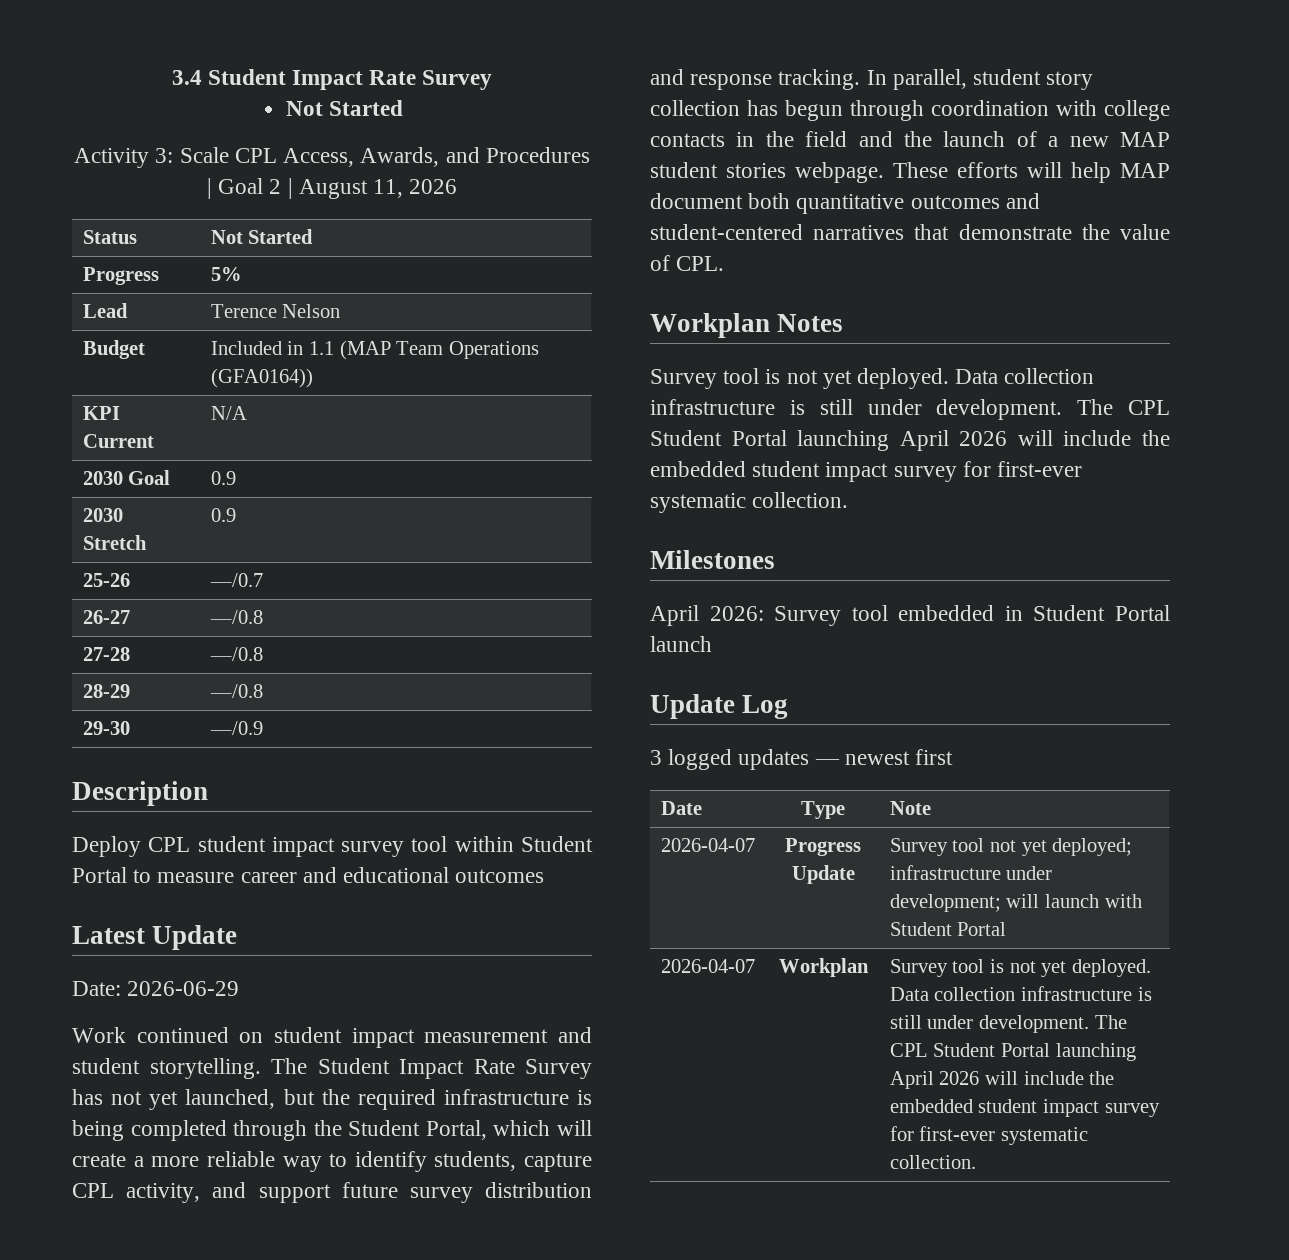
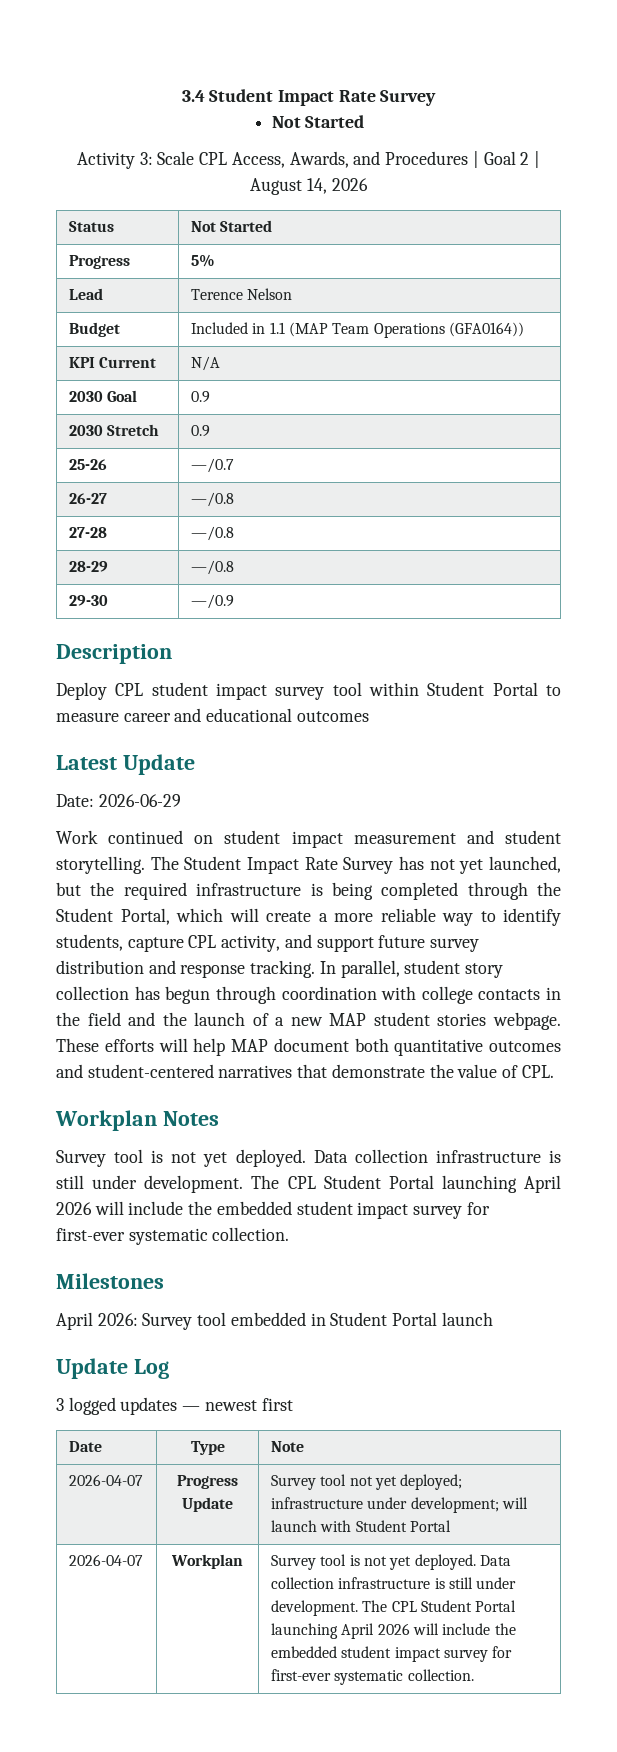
- Activity 3: Scale CPL Access, Awards, and Procedures | Goal 2 | August 11, 2026
+ Activity 3: Scale CPL Access, Awards, and Procedures | Goal 2 | August 14, 2026

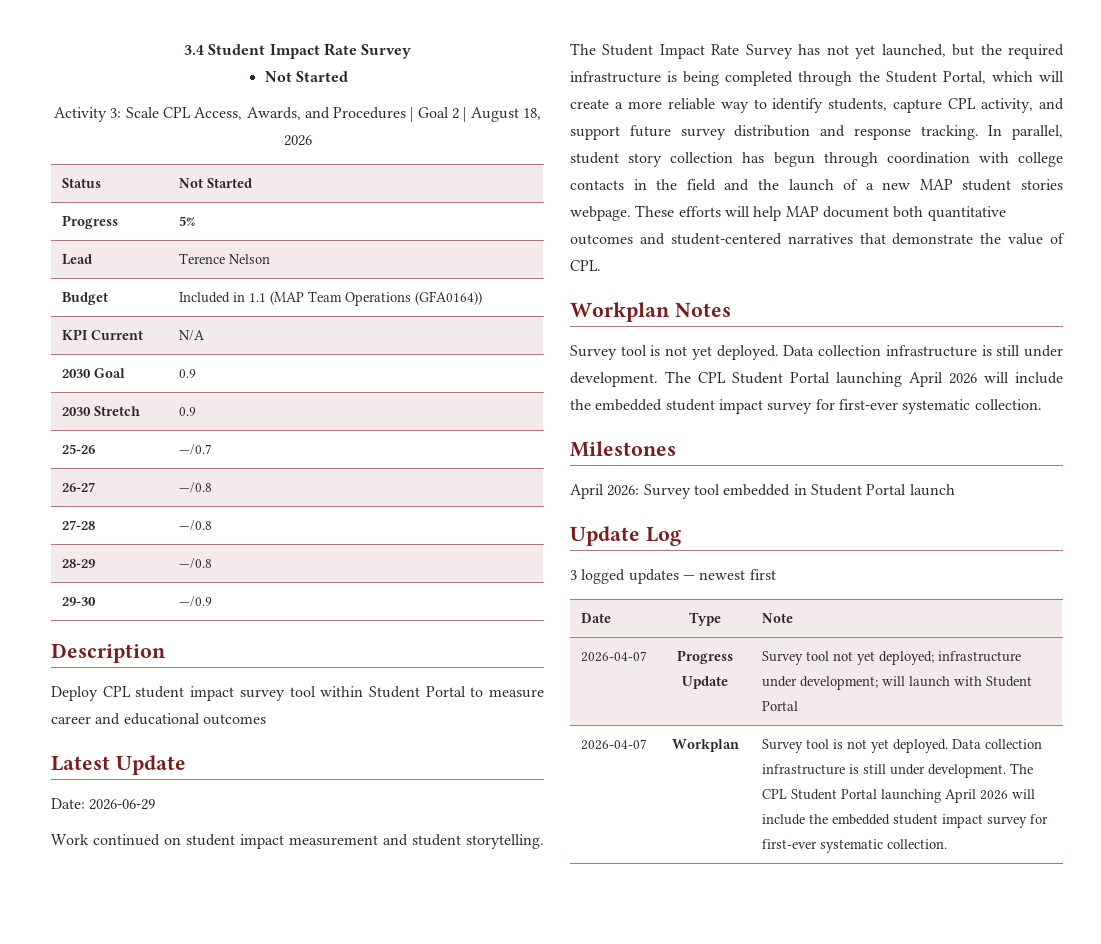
- Activity 3: Scale CPL Access, Awards, and Procedures | Goal 2 | August 14, 2026
+ Activity 3: Scale CPL Access, Awards, and Procedures | Goal 2 | August 18, 2026

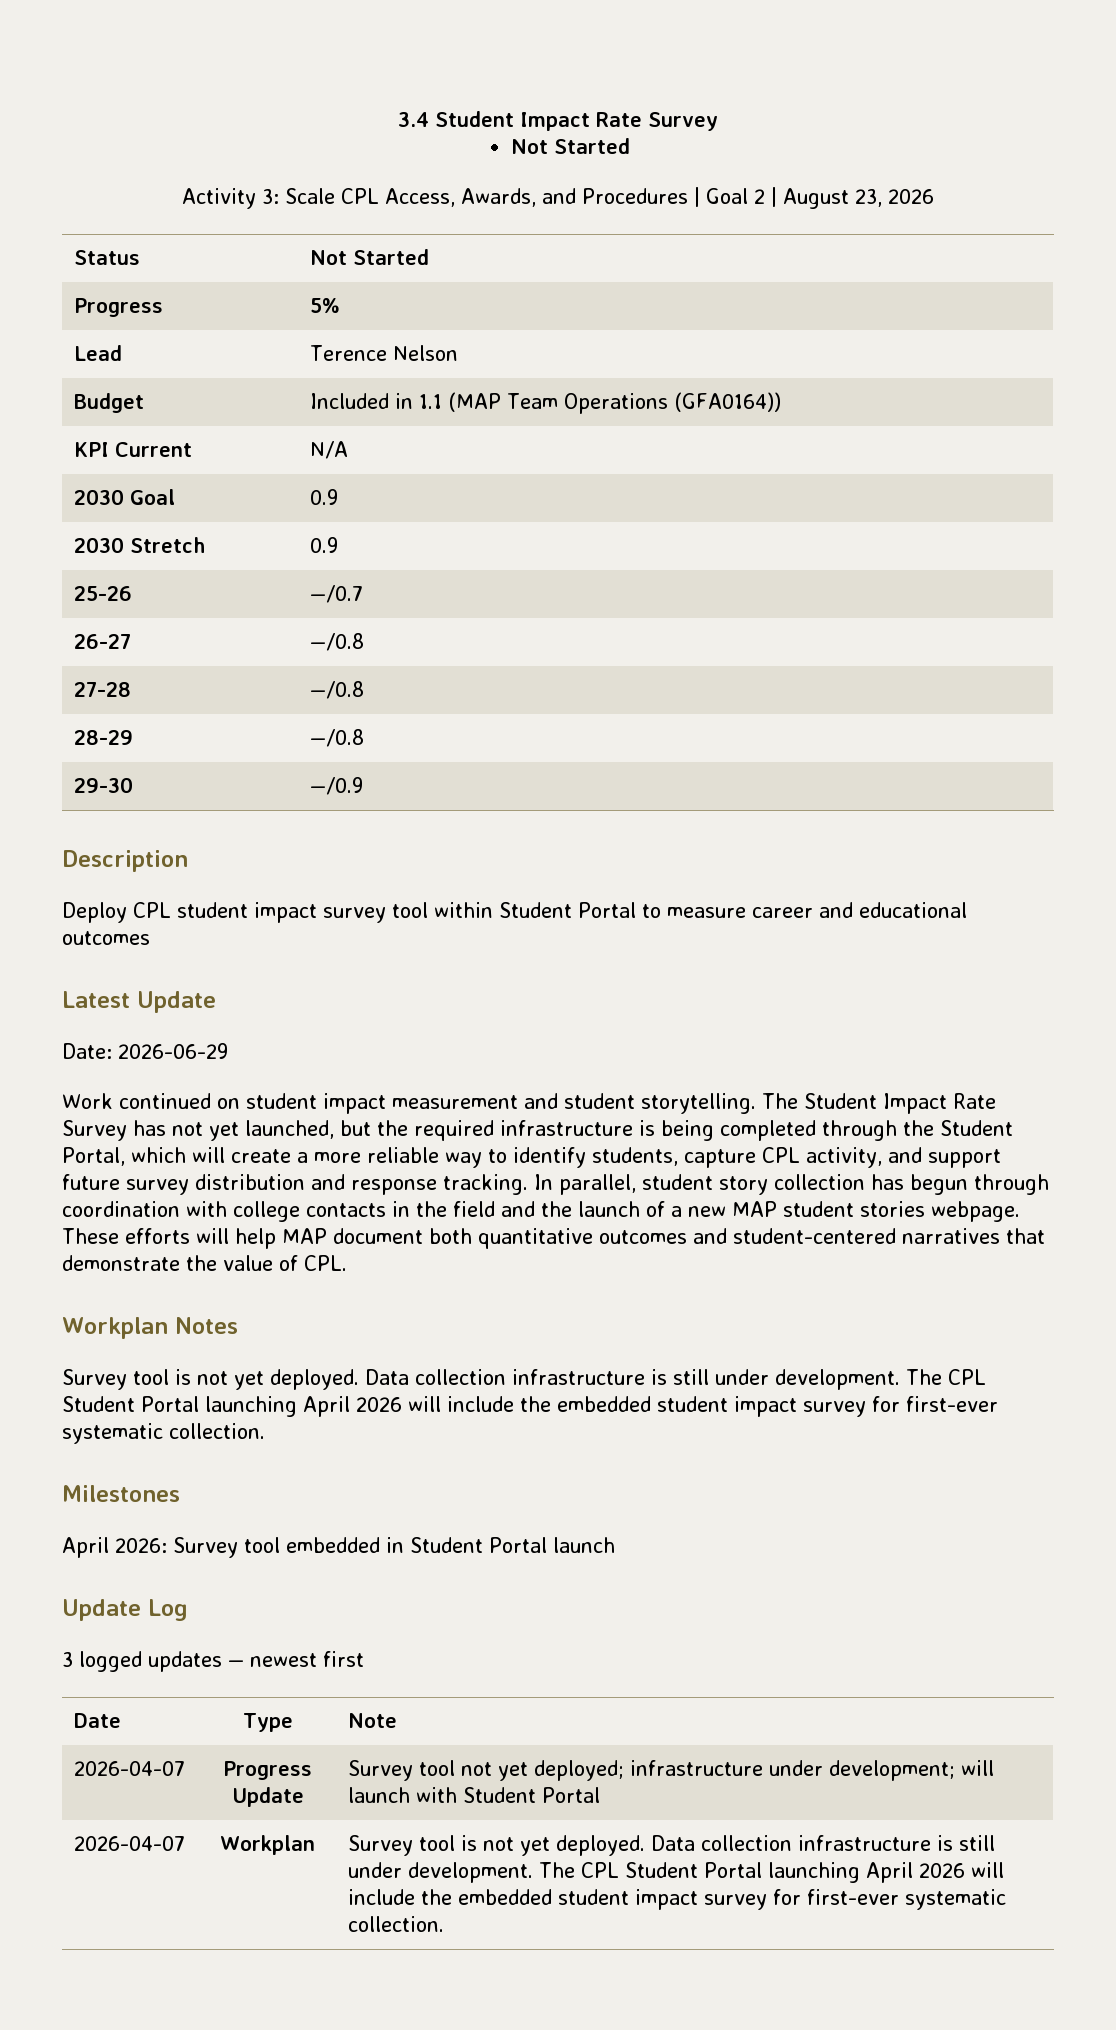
- Activity 3: Scale CPL Access, Awards, and Procedures | Goal 2 | August 18, 2026
+ Activity 3: Scale CPL Access, Awards, and Procedures | Goal 2 | August 23, 2026

